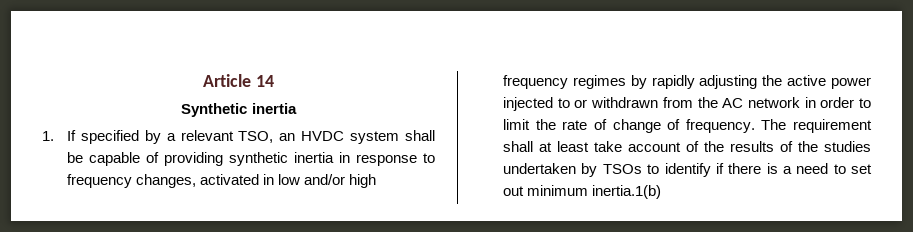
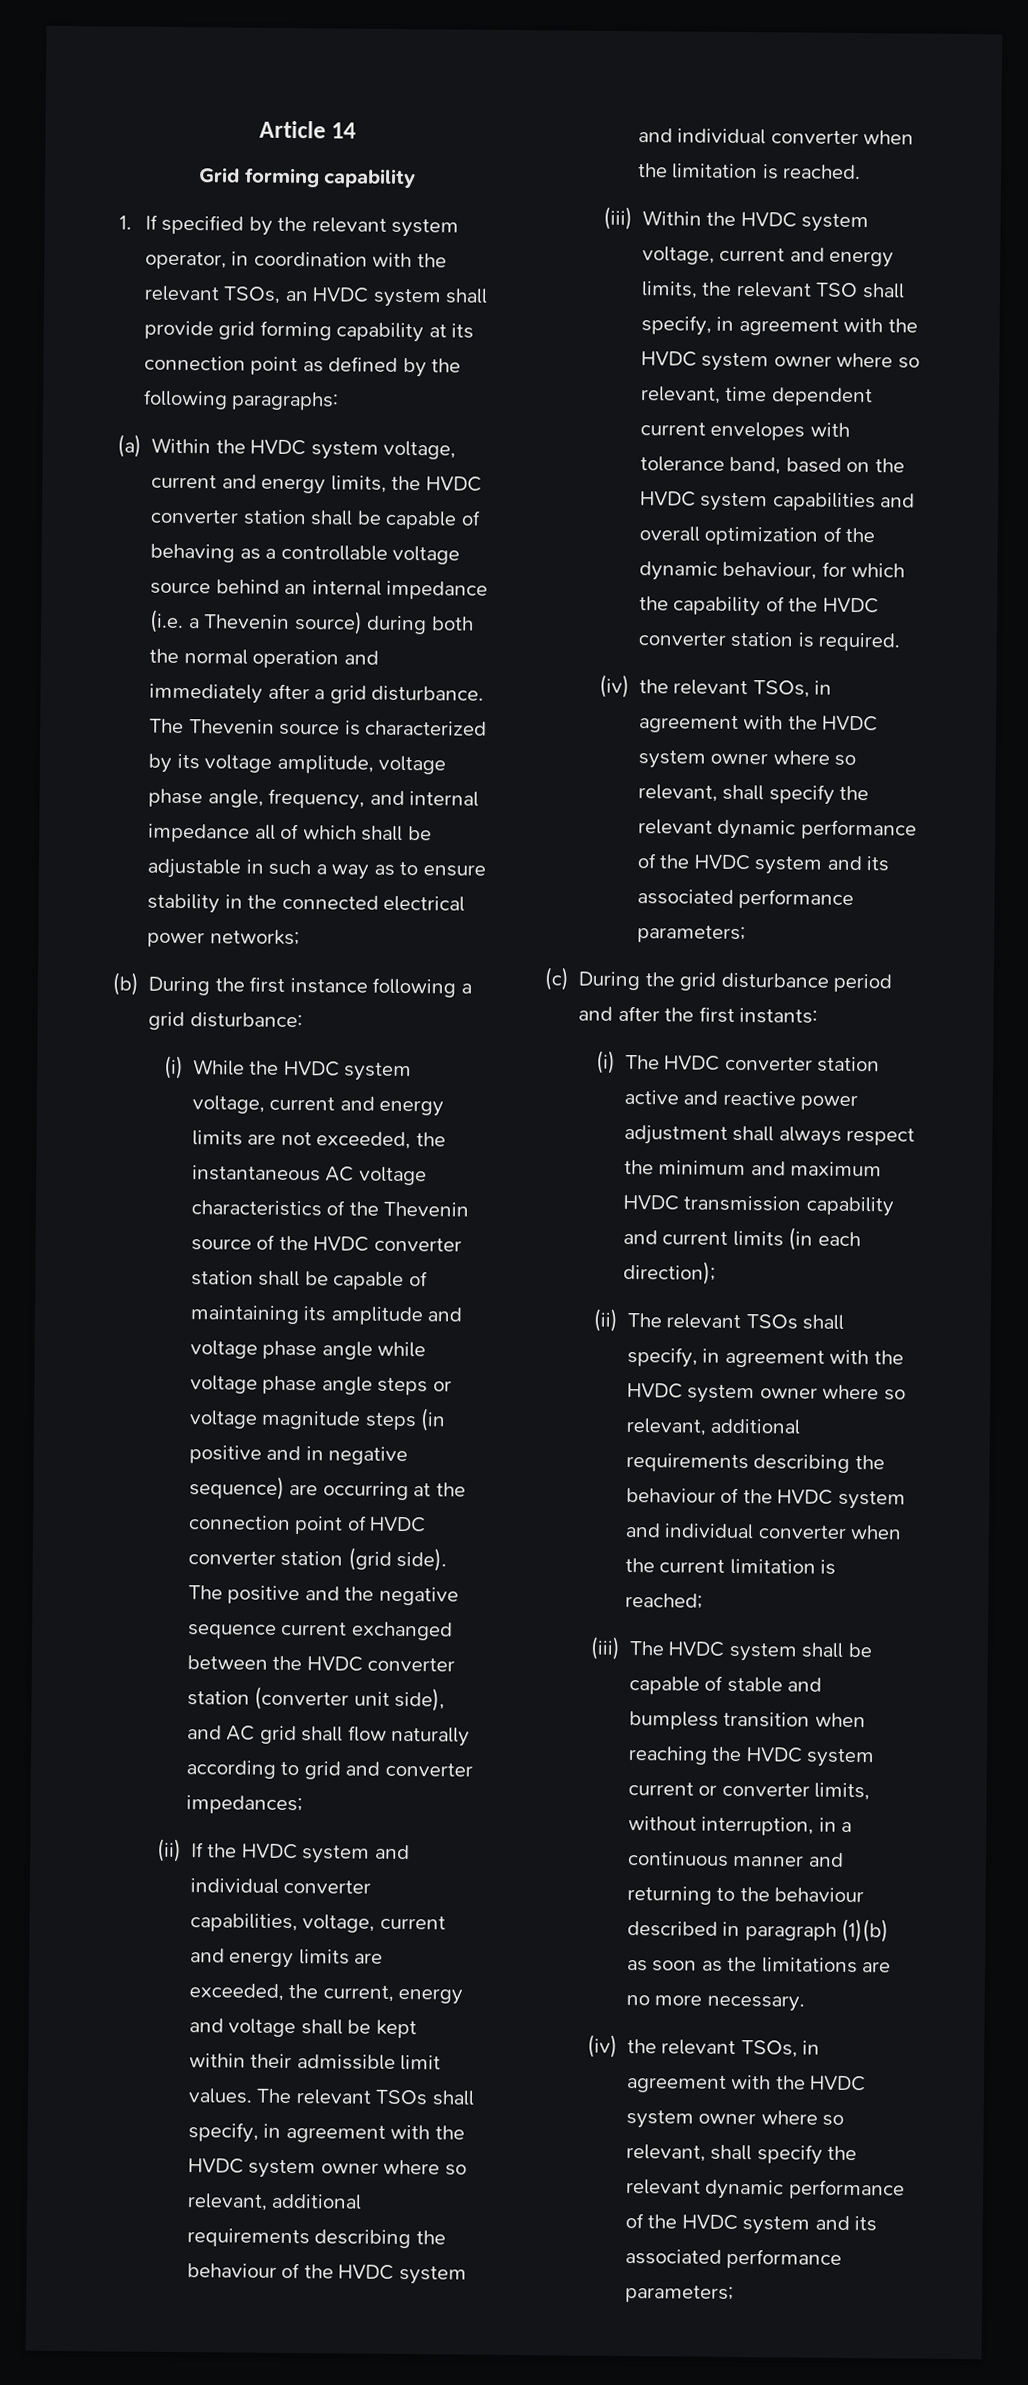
- Synthetic inertia
+ Grid forming capability
- 1. If specified by a relevant TSO, an HVDC system shall be capable of providing synthetic inertia in response to frequency changes, activated in low and/or high frequency regimes by rapidly adjusting the active power injected to or withdrawn from the AC network in order to limit the rate of change of frequency. The requirement shall at least take account of the results of the studies undertaken by TSOs to identify if there is a need to set out minimum inertia.1(b)
+ 1. If specified by the relevant system operator, in coordination with the relevant TSOs, an HVDC system shall provide grid forming capability at its connection point as defined by the following paragraphs:
+ (a) Within the HVDC system voltage, current and energy limits, the HVDC converter station shall be capable of behaving as a controllable voltage source behind an internal impedance (i.e. a Thevenin source) during both the normal operation and immediately after a grid disturbance. The Thevenin source is characterized by its voltage amplitude, voltage phase angle, frequency, and internal impedance all of which shall be adjustable in such a way as to ensure stability in the connected electrical power networks;
+ (b) During the first instance following a grid disturbance:
+ (i) While the HVDC system voltage, current and energy limits are not exceeded, the instantaneous AC voltage characteristics of the Thevenin source of the HVDC converter station shall be capable of maintaining its amplitude and voltage phase angle while voltage phase angle steps or voltage magnitude steps (in positive and in negative sequence) are occurring at the connection point of HVDC converter station (grid side). The positive and the negative sequence current exchanged between the HVDC converter station (converter unit side), and AC grid shall flow naturally according to grid and converter impedances;
+ (ii) If the HVDC system and individual converter capabilities, voltage, current and energy limits are exceeded, the current, energy and voltage shall be kept within their admissible limit values. The relevant TSOs shall specify, in agreement with the HVDC system owner where so relevant, additional requirements describing the behaviour of the HVDC system and individual converter when the limitation is reached.
+ (iii) Within the HVDC system voltage, current and energy limits, the relevant TSO shall specify, in agreement with the HVDC system owner where so relevant, time dependent current envelopes with tolerance band, based on the HVDC system capabilities and overall optimization of the dynamic behaviour, for which the capability of the HVDC converter station is required.
+ (iv) the relevant TSOs, in agreement with the HVDC system owner where so relevant, shall specify the relevant dynamic performance of the HVDC system and its associated performance parameters;
+ (c) During the grid disturbance period and after the first instants:
+ (i) The HVDC converter station active and reactive power adjustment shall always respect the minimum and maximum HVDC transmission capability and current limits (in each direction);
+ (ii) The relevant TSOs shall specify, in agreement with the HVDC system owner where so relevant, additional requirements describing the behaviour of the HVDC system and individual converter when the current limitation is reached;
+ (iii) The HVDC system shall be capable of stable and bumpless transition when reaching the HVDC system current or converter limits, without interruption, in a continuous manner and returning to the behaviour described in paragraph (1)(b) as soon as the limitations are no more necessary.
+ (iv) the relevant TSOs, in agreement with the HVDC system owner where so relevant, shall specify the relevant dynamic performance of the HVDC system and its associated performance parameters;

